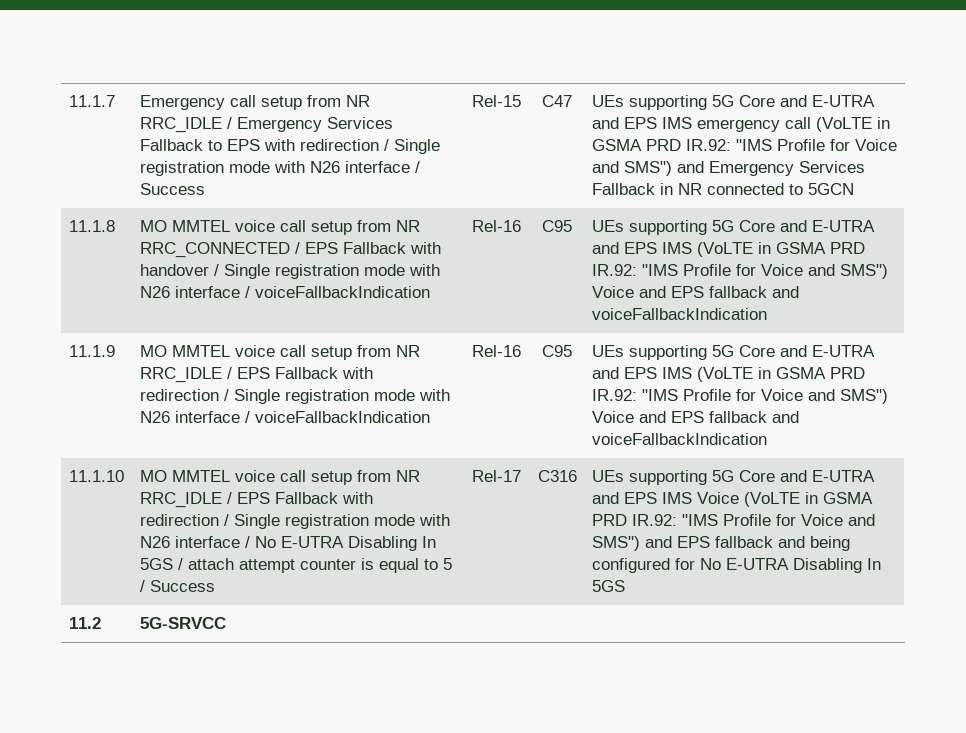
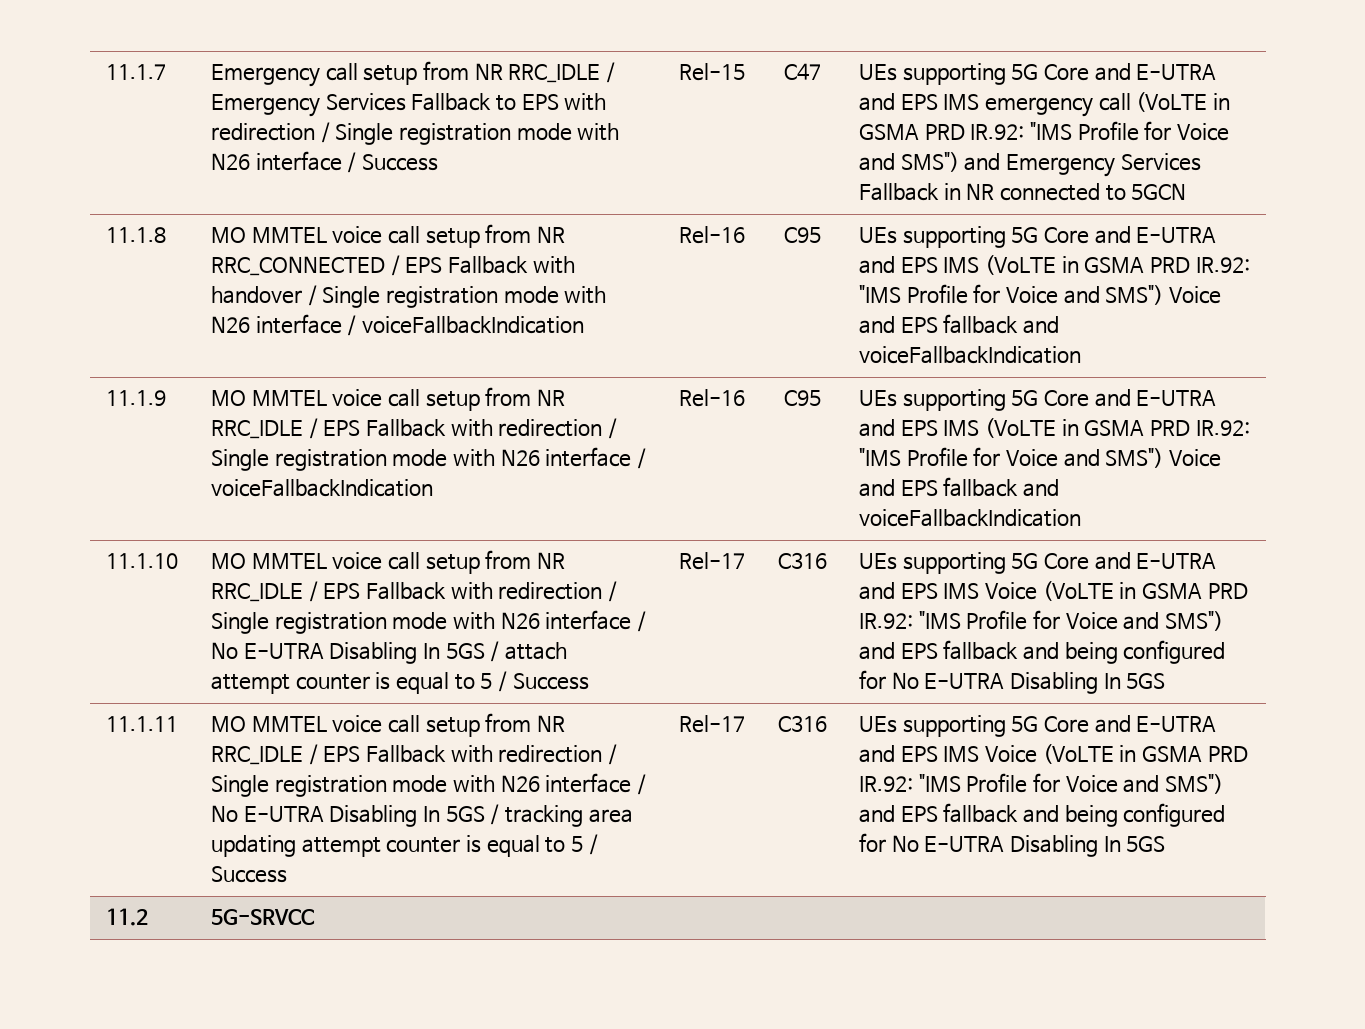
+ 11.1.11 | MO MMTEL voice call setup from NR RRC_IDLE / EPS Fallback with redirection / Single registration mode with N26 interface / No E-UTRA Disabling In 5GS / tracking area updating attempt counter is equal to 5 / Success | Rel-17 | C316 | UEs supporting 5G Core and E-UTRA and EPS IMS Voice (VoLTE in GSMA PRD IR.92: "IMS Profile for Voice and SMS") and EPS fallback and being configured for No E-UTRA Disabling In 5GS

